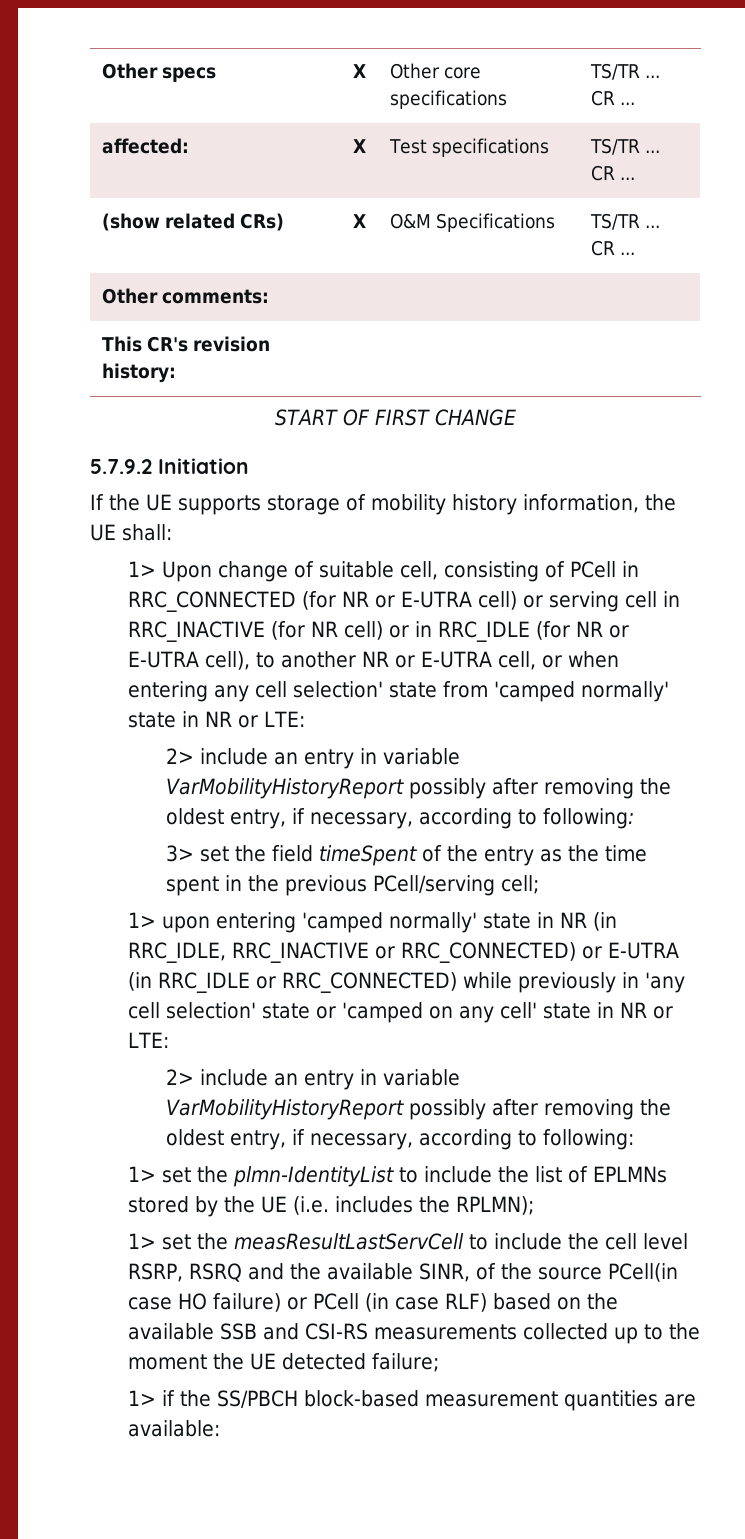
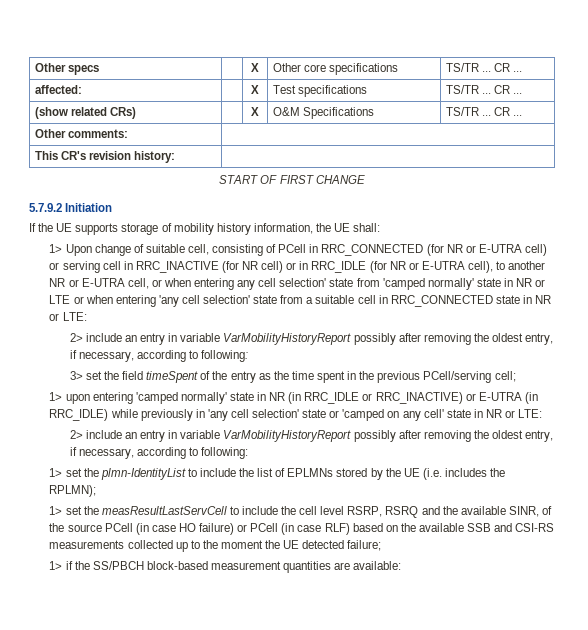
- 1> Upon change of suitable cell, consisting of PCell in RRC_CONNECTED (for NR or E-UTRA cell) or serving cell in RRC_INACTIVE (for NR cell) or in RRC_IDLE (for NR or E-UTRA cell), to another NR or E-UTRA cell, or when entering any cell selection' state from 'camped normally' state in NR or LTE:
+ 1> Upon change of suitable cell, consisting of PCell in RRC_CONNECTED (for NR or E-UTRA cell) or serving cell in RRC_INACTIVE (for NR cell) or in RRC_IDLE (for NR or E-UTRA cell), to another NR or E-UTRA cell, or when entering any cell selection' state from 'camped normally' state in NR or LTE or when entering 'any cell selection' state from a suitable cell in RRC_CONNECTED state in NR or LTE:
- 1> upon entering 'camped normally' state in NR (in RRC_IDLE, RRC_INACTIVE or RRC_CONNECTED) or E-UTRA (in RRC_IDLE or RRC_CONNECTED) while previously in 'any cell selection' state or 'camped on any cell' state in NR or LTE:
+ 1> upon entering 'camped normally' state in NR (in RRC_IDLE or RRC_INACTIVE) or E-UTRA (in RRC_IDLE) while previously in 'any cell selection' state or 'camped on any cell' state in NR or LTE:
- 1> set the measResultLastServCell to include the cell level RSRP, RSRQ and the available SINR, of the source PCell(in case HO failure) or PCell (in case RLF) based on the available SSB and CSI-RS measurements collected up to the moment the UE detected failure;
+ 1> set the measResultLastServCell to include the cell level RSRP, RSRQ and the available SINR, of the source PCell (in case HO failure) or PCell (in case RLF) based on the available SSB and CSI-RS measurements collected up to the moment the UE detected failure;

